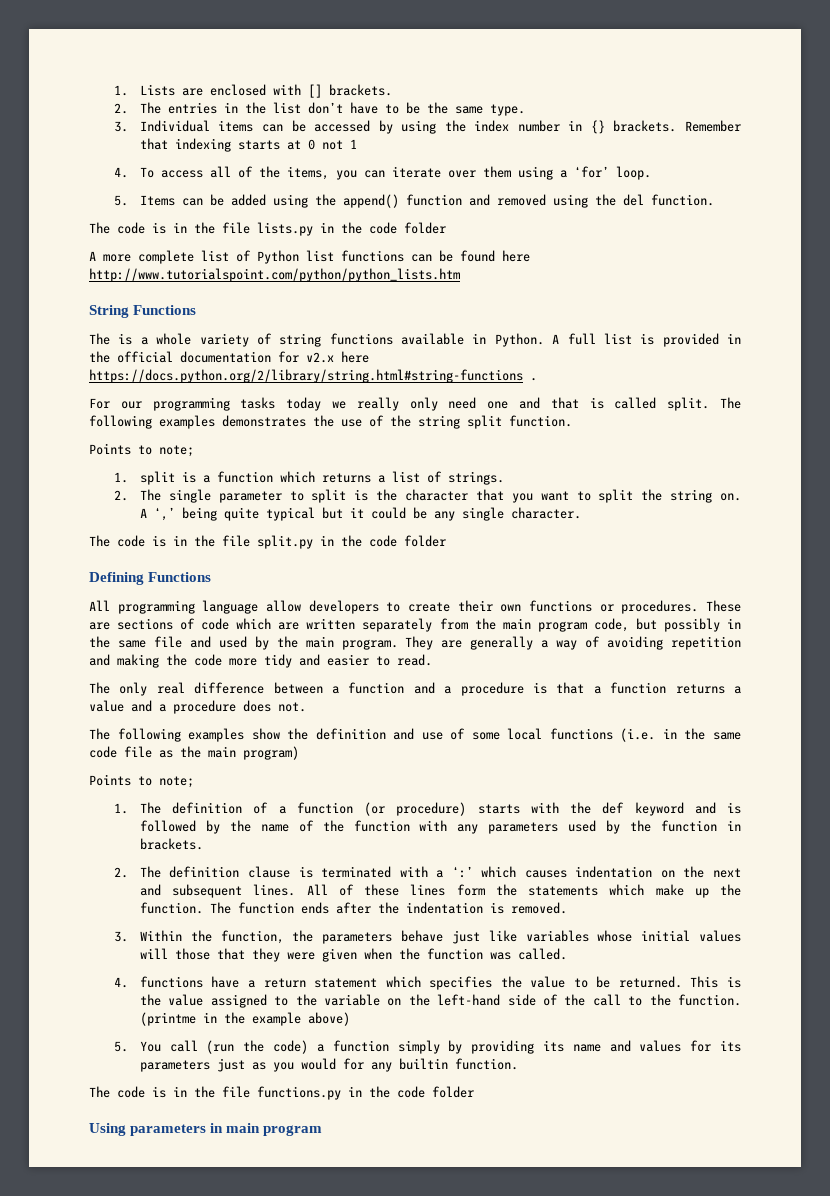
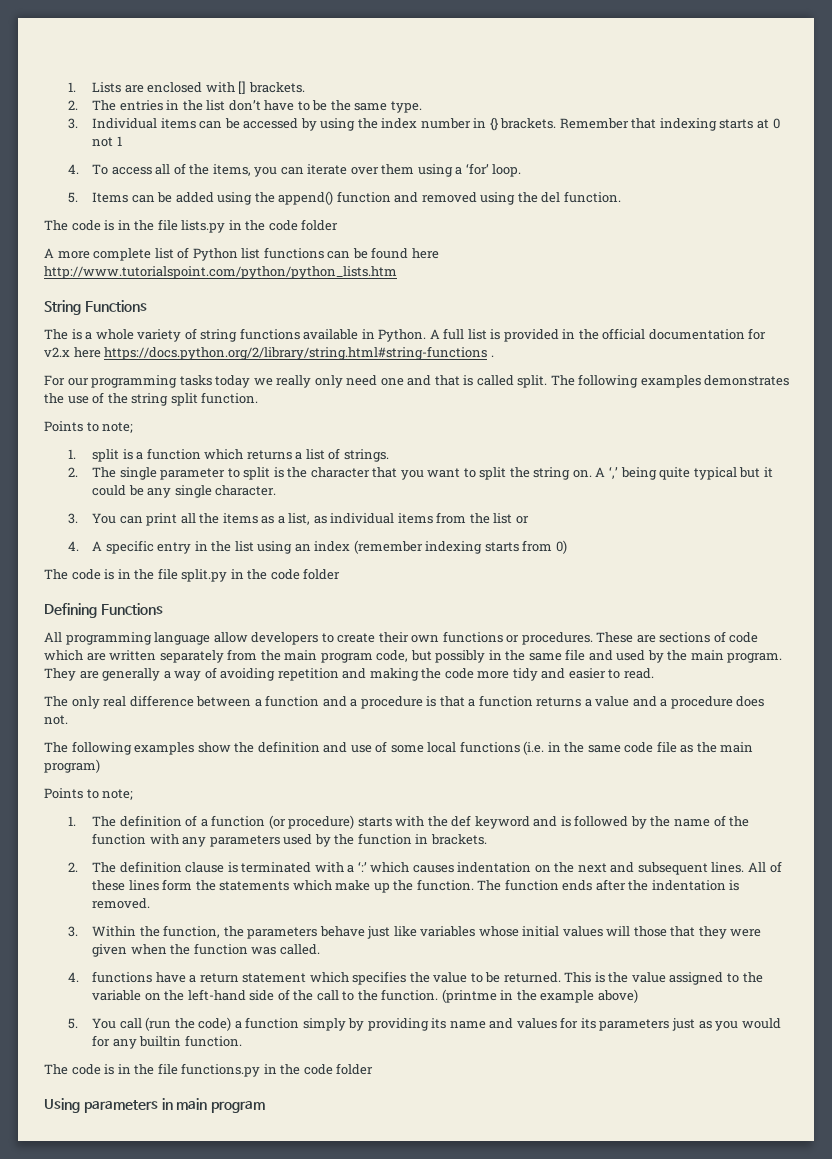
+ 3. You can print all the items as a list, as individual items from the list or
+ 4. A specific entry in the list using an index (remember indexing starts from 0)

